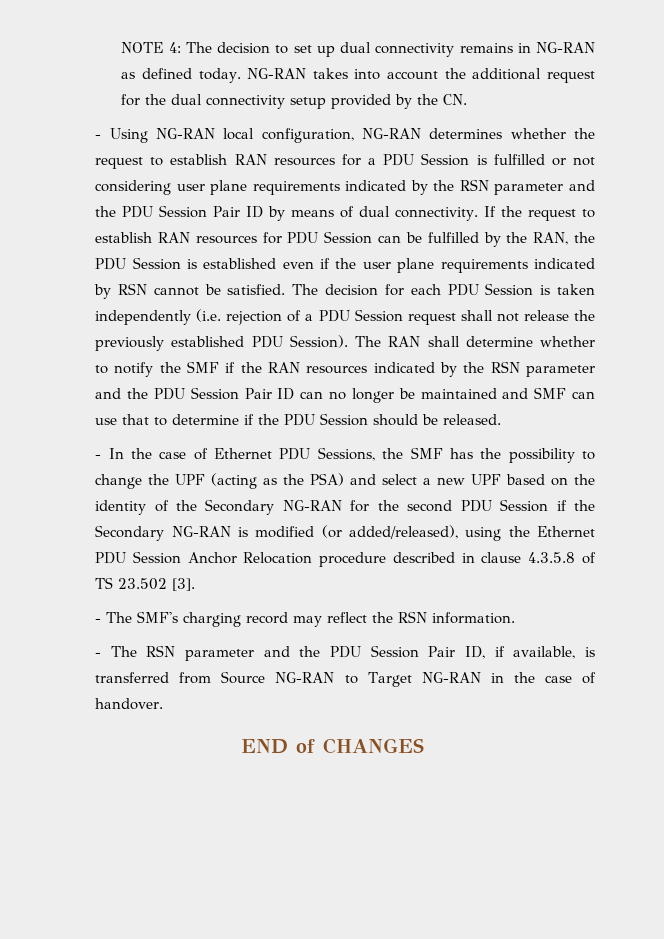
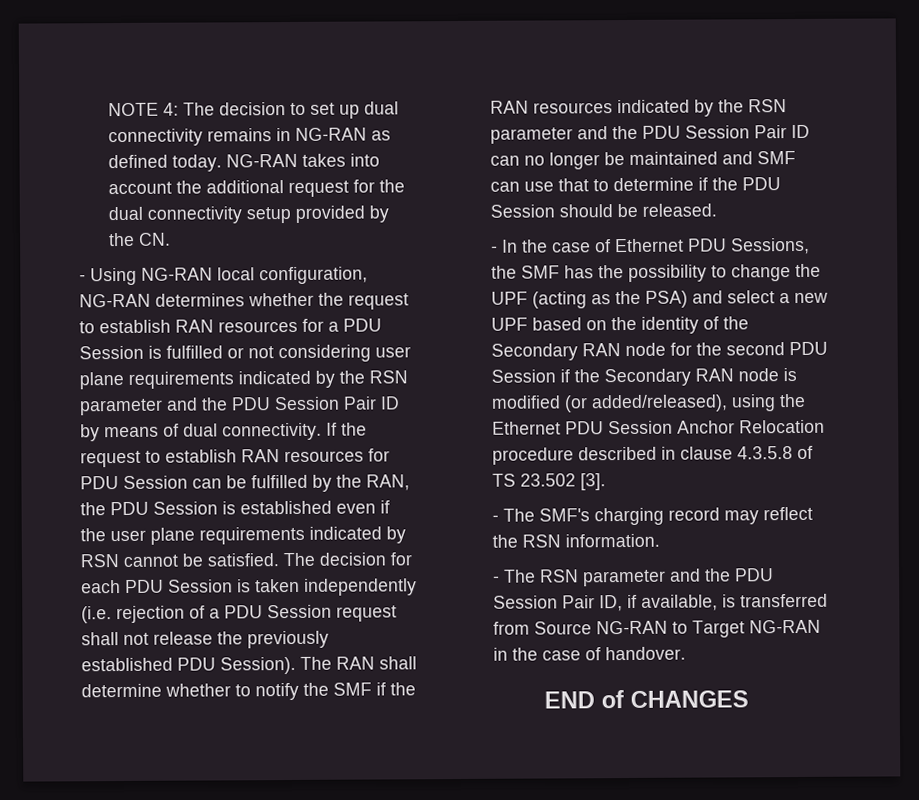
- - In the case of Ethernet PDU Sessions, the SMF has the possibility to change the UPF (acting as the PSA) and select a new UPF based on the identity of the Secondary NG-RAN for the second PDU Session if the Secondary NG-RAN is modified (or added/released), using the Ethernet PDU Session Anchor Relocation procedure described in clause 4.3.5.8 of TS 23.502 [3].
+ - In the case of Ethernet PDU Sessions, the SMF has the possibility to change the UPF (acting as the PSA) and select a new UPF based on the identity of the Secondary RAN node for the second PDU Session if the Secondary RAN node is modified (or added/released), using the Ethernet PDU Session Anchor Relocation procedure described in clause 4.3.5.8 of TS 23.502 [3].

